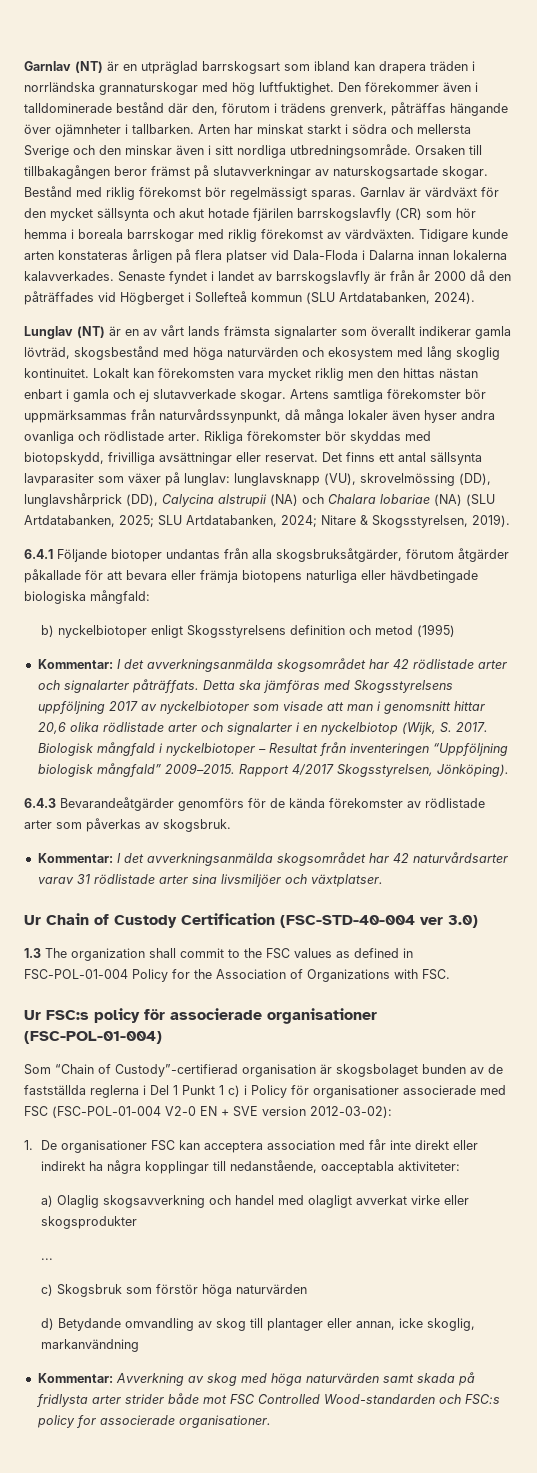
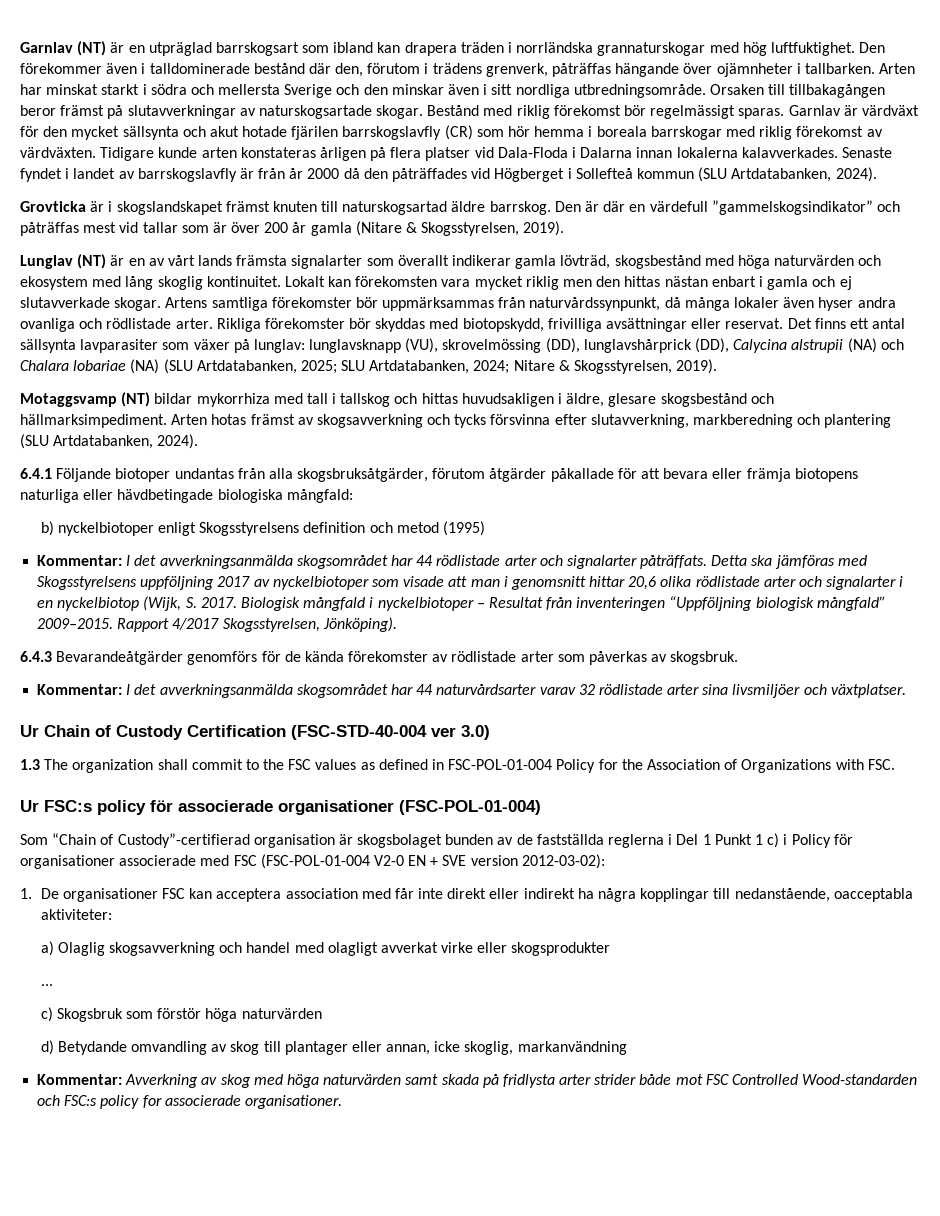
+ Grovticka är i skogslandskapet främst knuten till naturskogsartad äldre barrskog. Den är där en värdefull ”gammelskogsindikator” och påträffas mest vid tallar som är över 200 år gamla (Nitare & Skogsstyrelsen, 2019).
+ Motaggsvamp (NT) bildar mykorrhiza med tall i tallskog och hittas huvudsakligen i äldre, glesare skogsbestånd och hällmarksimpediment. Arten hotas främst av skogsavverkning och tycks försvinna efter slutavverkning, markberedning och plantering (SLU Artdatabanken, 2024).
- Kommentar: I det avverkningsanmälda skogsområdet har 42 rödlistade arter och signalarter påträffats.
+ Kommentar: I det avverkningsanmälda skogsområdet har 44 rödlistade arter och signalarter påträffats.
- Kommentar: I det avverkningsanmälda skogsområdet har 42 naturvårdsarter varav 31 rödlistade arter sina livsmiljöer och växtplatser.
+ Kommentar: I det avverkningsanmälda skogsområdet har 44 naturvårdsarter varav 32 rödlistade arter sina livsmiljöer och växtplatser.

